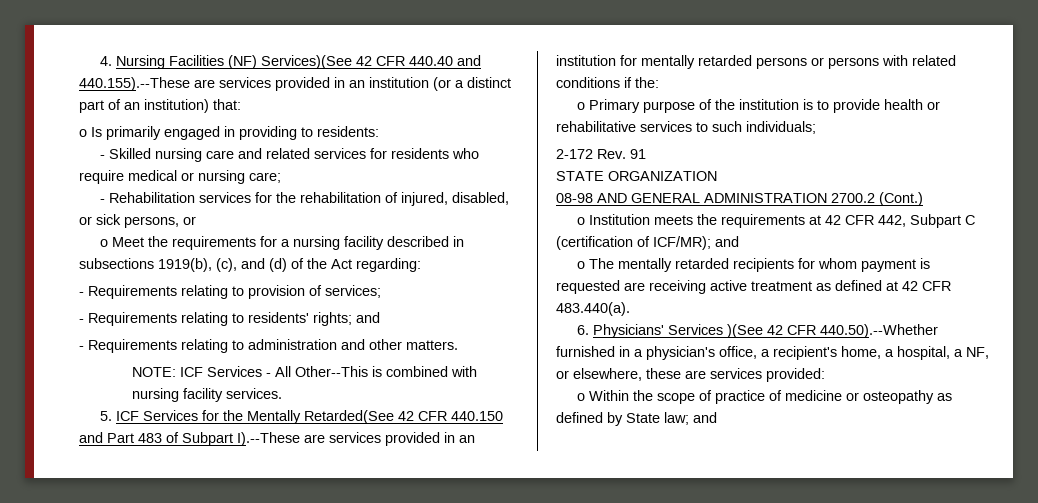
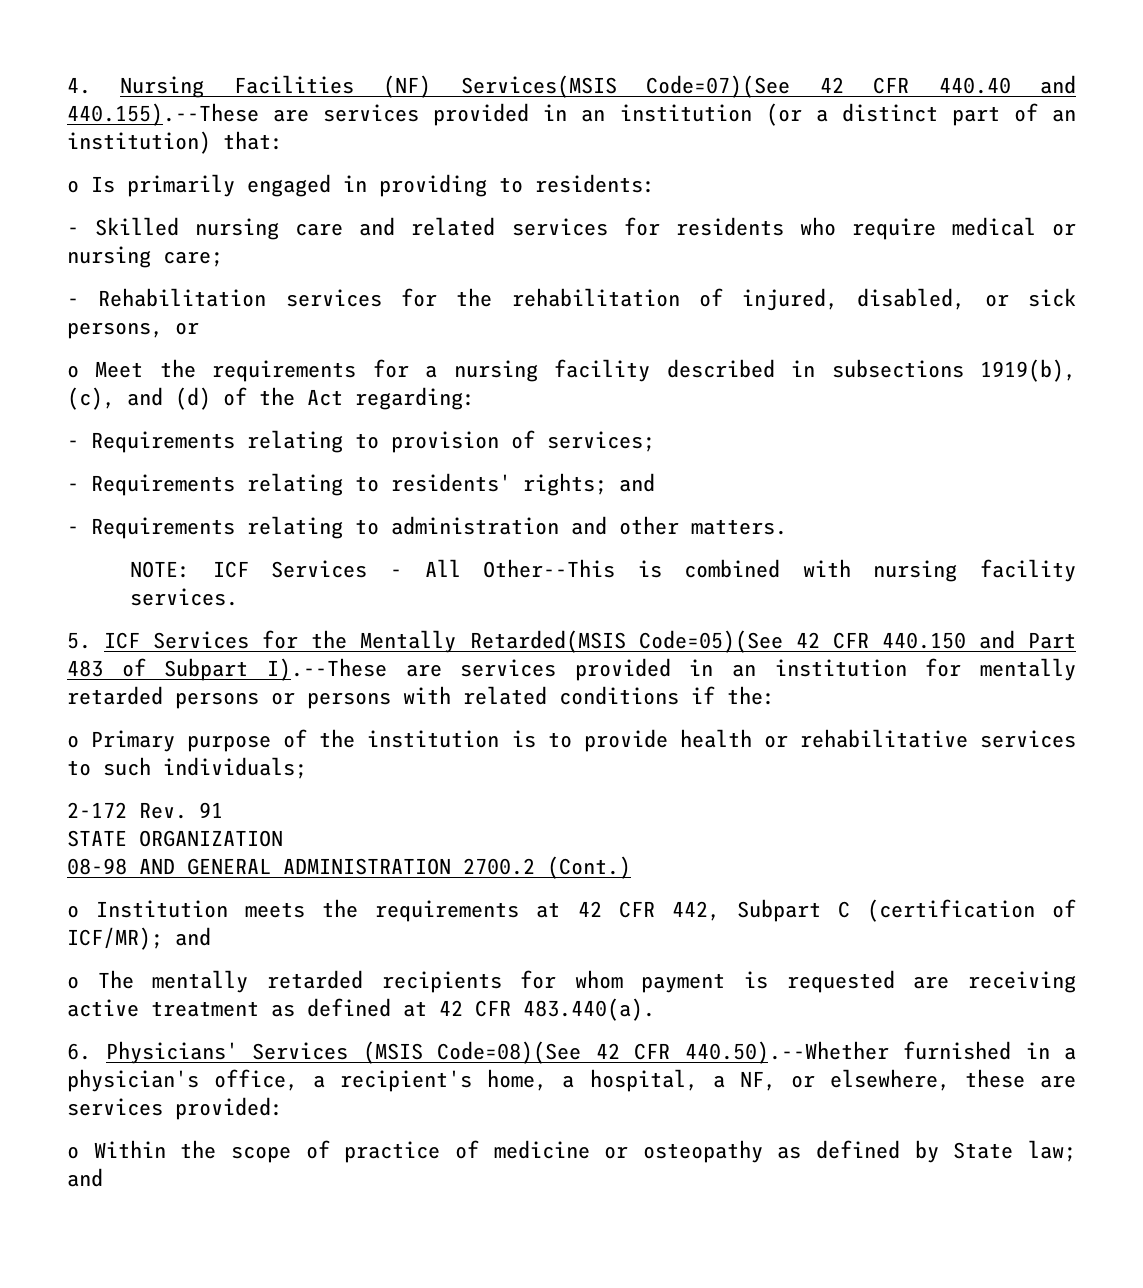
- 4. Nursing Facilities (NF) Services)(See 42 CFR 440.40 and 440.155).--These are services provided in an institution (or a distinct part of an institution) that:
+ 4. Nursing Facilities (NF) Services(MSIS Code=07)(See 42 CFR 440.40 and 440.155).--These are services provided in an institution (or a distinct part of an institution) that:
- 5. ICF Services for the Mentally Retarded(See 42 CFR 440.150 and Part 483 of Subpart I).--These are services provided in an institution for mentally retarded persons or persons with related conditions if the:
+ 5. ICF Services for the Mentally Retarded(MSIS Code=05)(See 42 CFR 440.150 and Part 483 of Subpart I).--These are services provided in an institution for mentally retarded persons or persons with related conditions if the:
- 6. Physicians' Services )(See 42 CFR 440.50).--Whether furnished in a physician's office, a recipient's home, a hospital, a NF, or elsewhere, these are services provided:
+ 6. Physicians' Services (MSIS Code=08)(See 42 CFR 440.50).--Whether furnished in a physician's office, a recipient's home, a hospital, a NF, or elsewhere, these are services provided:

